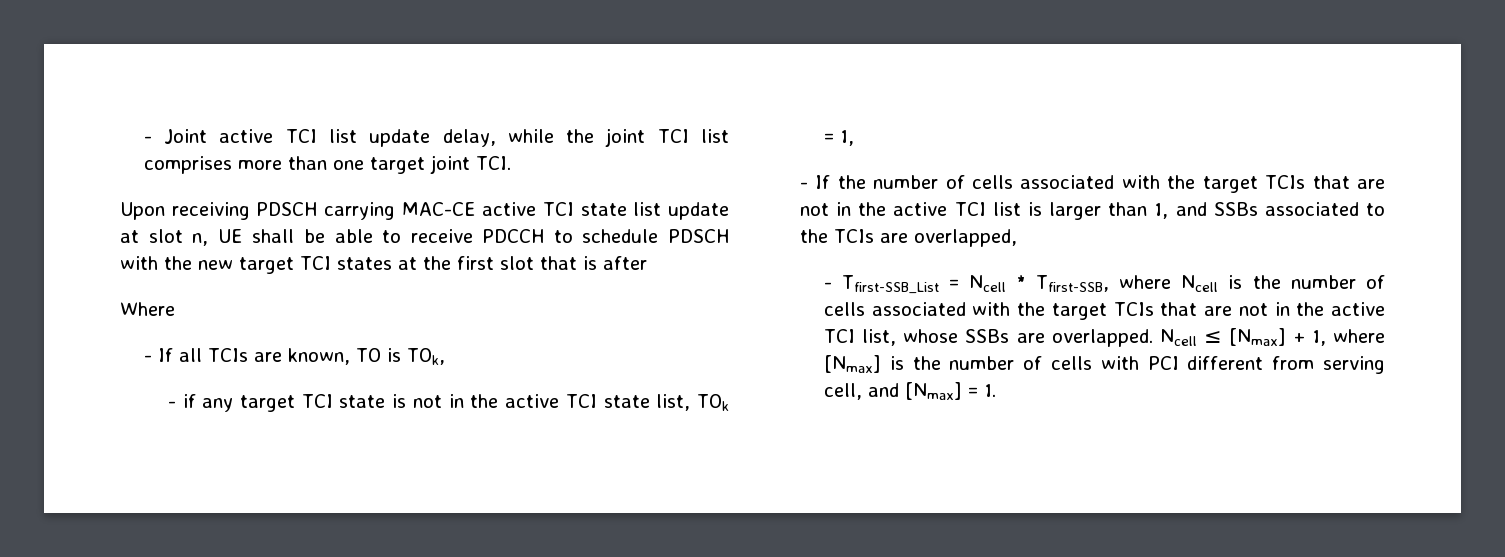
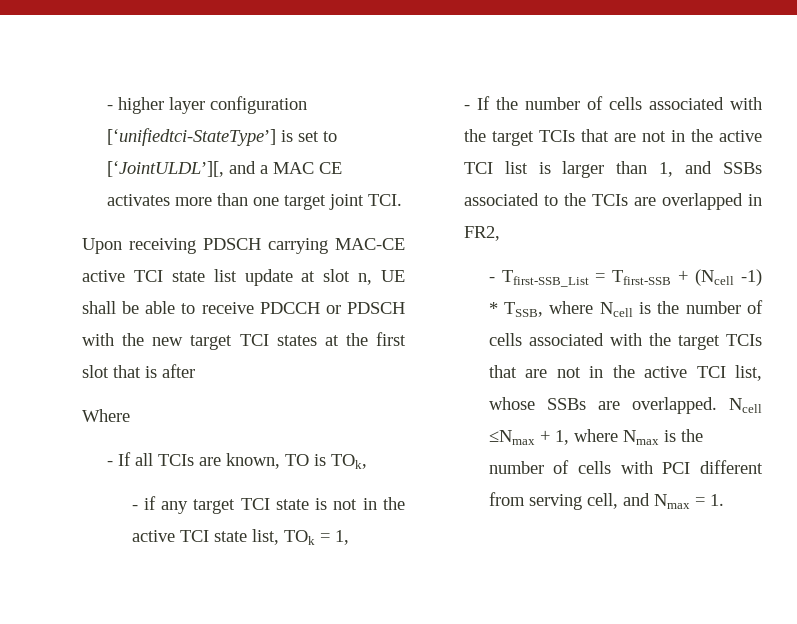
- - Joint active TCI list update delay, while the joint TCI list comprises more than one target joint TCI.
+ - higher layer configuration [‘unifiedtci-StateType’] is set to [‘JointULDL’][, and a MAC CE activates more than one target joint TCI.
- Upon receiving PDSCH carrying MAC-CE active TCI state list update at slot n, UE shall be able to receive PDCCH to schedule PDSCH with the new target TCI states at the first slot that is after
+ Upon receiving PDSCH carrying MAC-CE active TCI state list update at slot n, UE shall be able to receive PDCCH or PDSCH with the new target TCI states at the first slot that is after
- - If the number of cells associated with the target TCIs that are not in the active TCI list is larger than 1, and SSBs associated to the TCIs are overlapped,
+ - If the number of cells associated with the target TCIs that are not in the active TCI list is larger than 1, and SSBs associated to the TCIs are overlapped in FR2,
- - Tfirst-SSB_List = Ncell * Tfirst-SSB, where Ncell is the number of cells associated with the target TCIs that are not in the active TCI list, whose SSBs are overlapped.
+ - Tfirst-SSB_List = Tfirst-SSB + (Ncell -1) * TSSB, where Ncell is the number of cells associated with the target TCIs that are not in the active TCI list, whose SSBs are overlapped.
- Ncell ≤ [Nmax] + 1, where [Nmax] is the number of cells with PCI different from serving cell, and [Nmax] = 1.
+ Ncell ≤Nmax + 1, where Nmax is the number of cells with PCI different from serving cell, and Nmax = 1.

